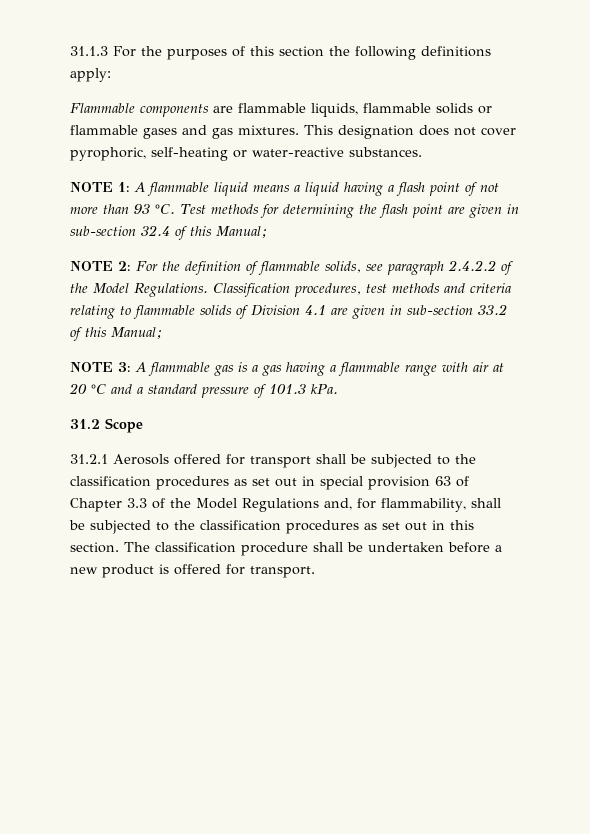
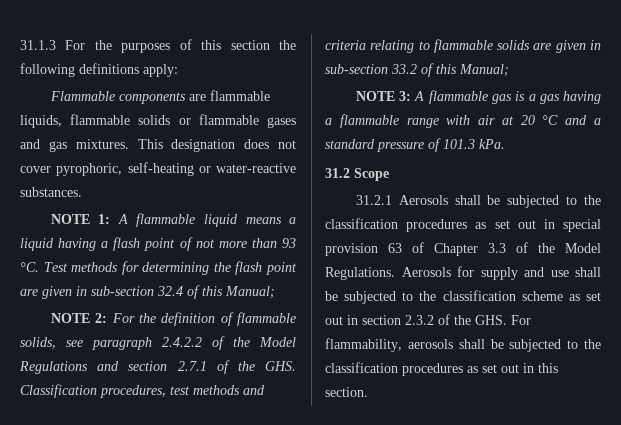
- NOTE 2: For the definition of flammable solids, see paragraph 2.4.2.2 of the Model Regulations. Classification procedures, test methods and criteria relating to flammable solids of Division 4.1 are given in sub-section 33.2 of this Manual;
+ NOTE 2: For the definition of flammable solids, see paragraph 2.4.2.2 of the Model Regulations and section 2.7.1 of the GHS. Classification procedures, test methods and criteria relating to flammable solids are given in sub-section 33.2 of this Manual;
- 31.2.1 Aerosols offered for transport shall be subjected to the classification procedures as set out in special provision 63 of Chapter 3.3 of the Model Regulations and, for flammability, shall be subjected to the classification procedures as set out in this section. The classification procedure shall be undertaken before a new product is offered for transport.
+ 31.2.1 Aerosols shall be subjected to the classification procedures as set out in special provision 63 of Chapter 3.3 of the Model Regulations. Aerosols for supply and use shall be subjected to the classification scheme as set out in section 2.3.2 of the GHS. For flammability, aerosols shall be subjected to the classification procedures as set out in this section.

